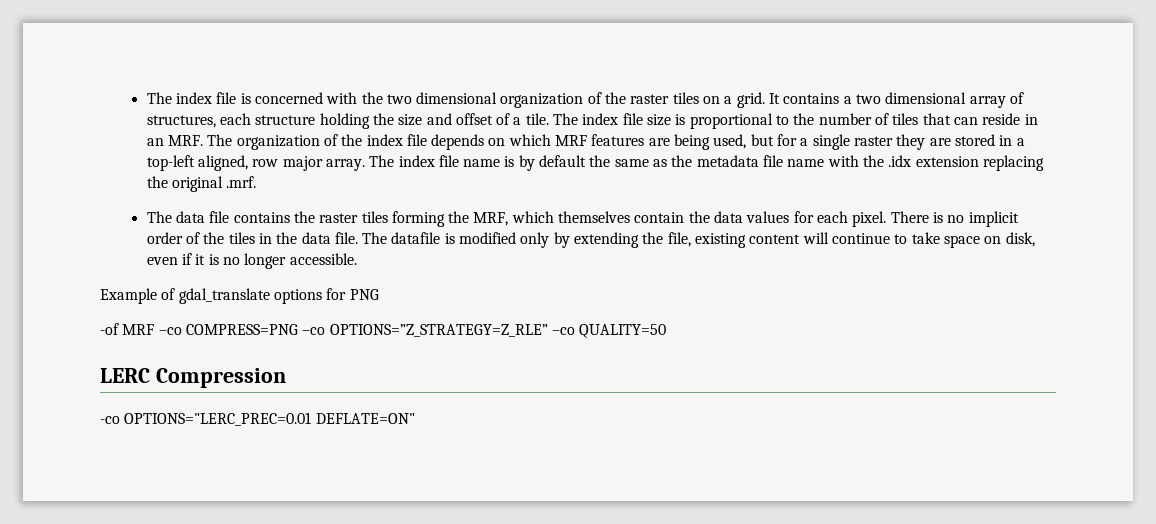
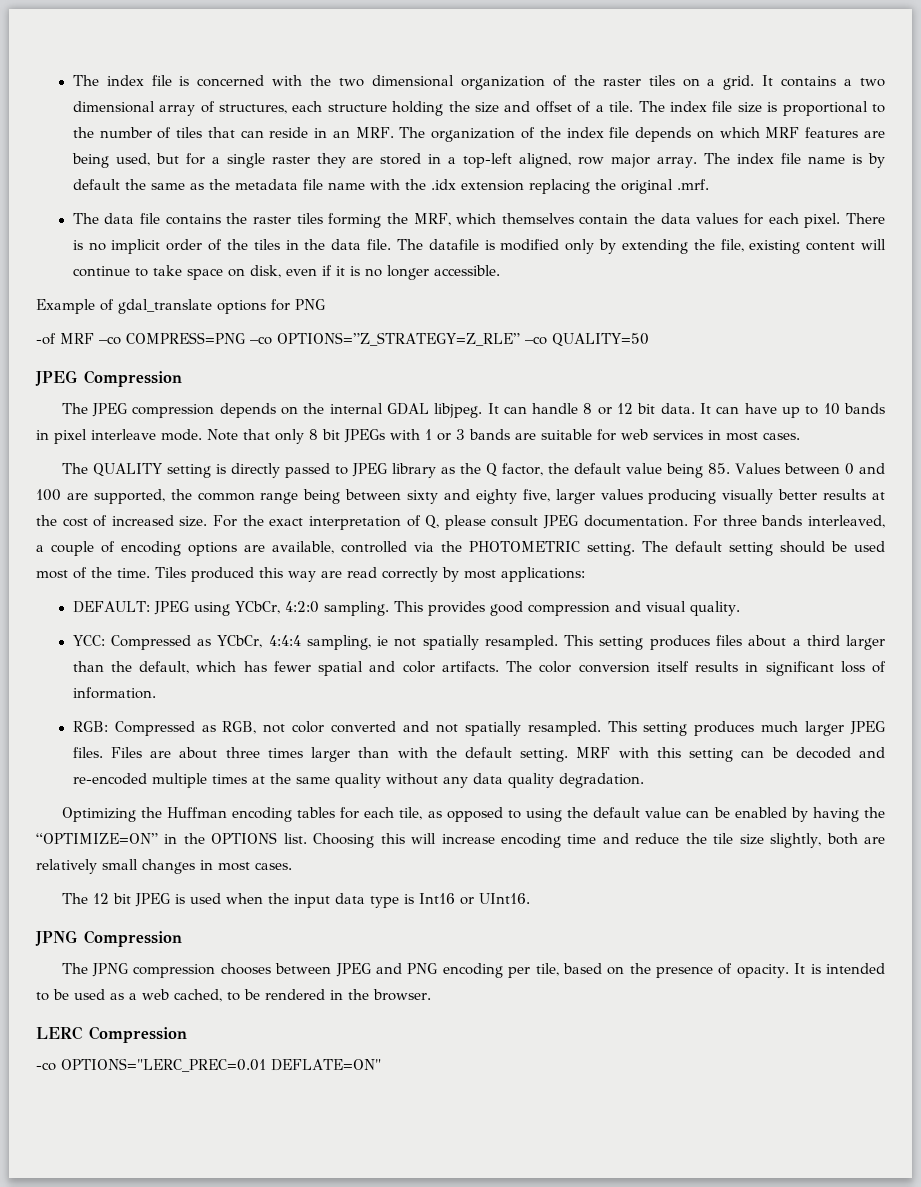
+ JPEG Compression
+ The JPEG compression depends on the internal GDAL libjpeg. It can handle 8 or 12 bit data. It can have up to 10 bands in pixel interleave mode. Note that only 8 bit JPEGs with 1 or 3 bands are suitable for web services in most cases.
+ The QUALITY setting is directly passed to JPEG library as the Q factor, the default value being 85. Values between 0 and 100 are supported, the common range being between sixty and eighty five, larger values producing visually better results at the cost of increased size. For the exact interpretation of Q, please consult JPEG documentation. For three bands interleaved, a couple of encoding options are available, controlled via the PHOTOMETRIC setting. The default setting should be used most of the time. Tiles produced this way are read correctly by most applications:
+ DEFAULT: JPEG using YCbCr, 4:2:0 sampling. This provides good compression and visual quality.
+ YCC: Compressed as YCbCr, 4:4:4 sampling, ie not spatially resampled. This setting produces files about a third larger than the default, which has fewer spatial and color artifacts. The color conversion itself results in significant loss of information.
+ RGB: Compressed as RGB, not color converted and not spatially resampled. This setting produces much larger JPEG files. Files are about three times larger than with the default setting. MRF with this setting can be decoded and re-encoded multiple times at the same quality without any data quality degradation.
+ Optimizing the Huffman encoding tables for each tile, as opposed to using the default value can be enabled by having the “OPTIMIZE=ON” in the OPTIONS list. Choosing this will increase encoding time and reduce the tile size slightly, both are relatively small changes in most cases.
+ The 12 bit JPEG is used when the input data type is Int16 or UInt16.
+ JPNG Compression
+ The JPNG compression chooses between JPEG and PNG encoding per tile, based on the presence of opacity. It is intended to be used as a web cached, to be rendered in the browser.

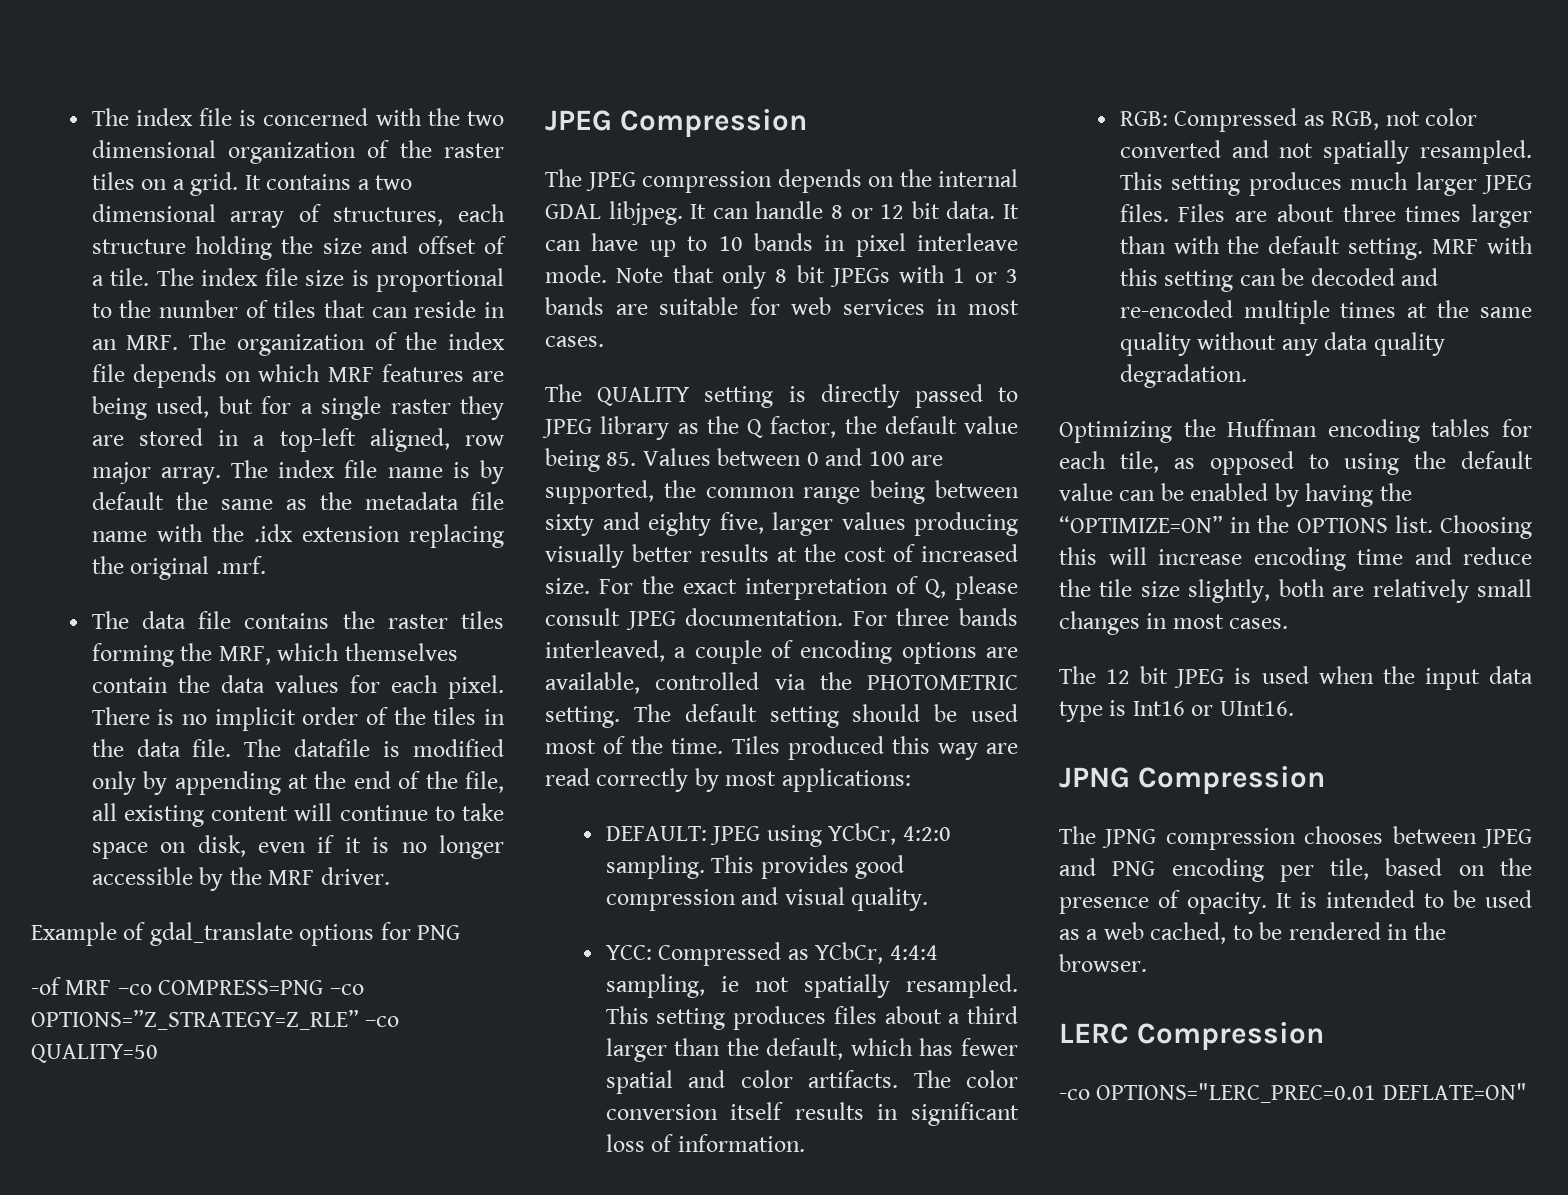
- The datafile is modified only by extending the file, existing content will continue to take space on disk, even if it is no longer accessible.
+ The datafile is modified only by appending at the end of the file, all existing content will continue to take space on disk, even if it is no longer accessible by the MRF driver.

